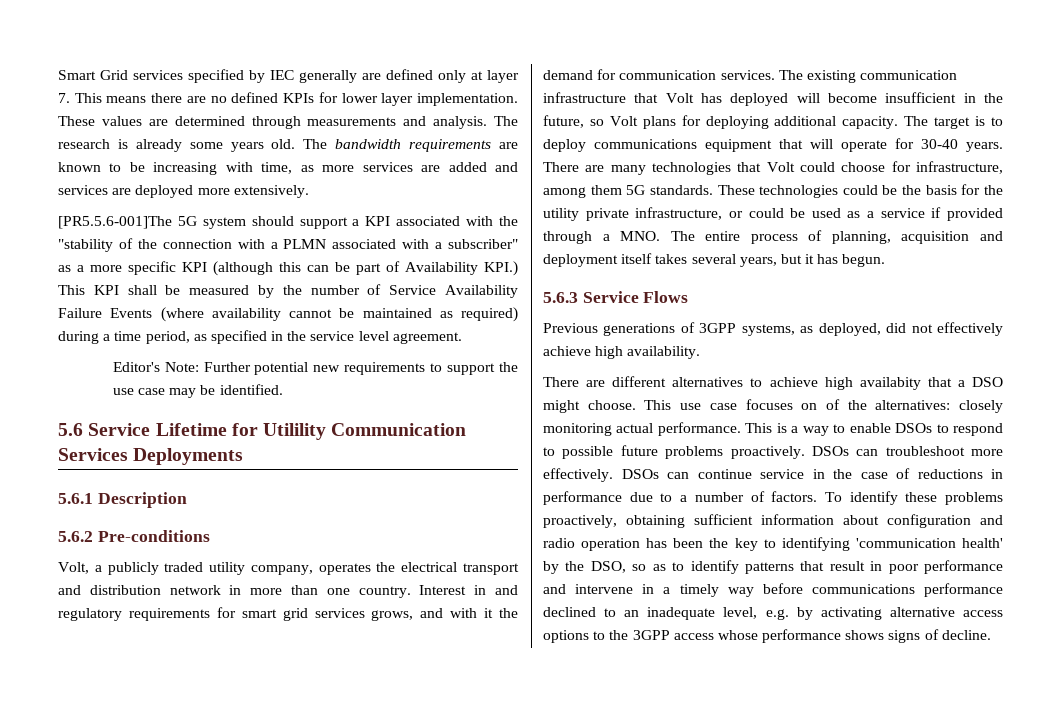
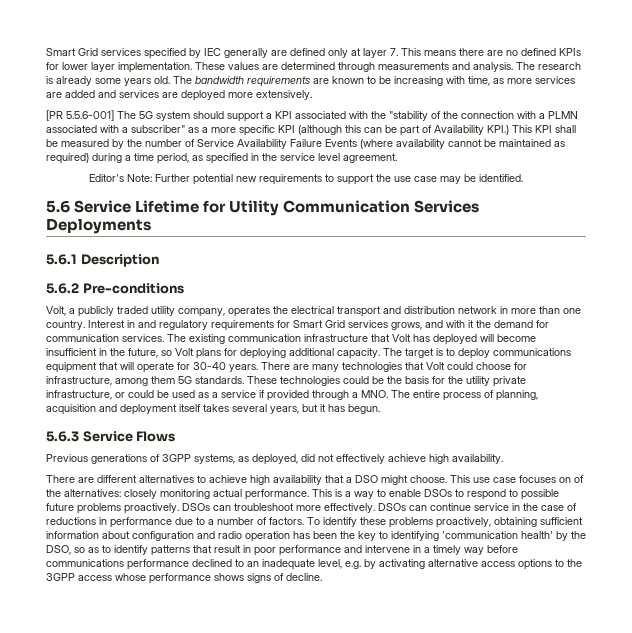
- [PR5.5.6-001]The 5G system should support a KPI associated with the "stability of the connection with a PLMN associated with a subscriber" as a more specific KPI (although this can be part of Availability KPI.) This KPI shall be measured by the number of Service Availability Failure Events (where availability cannot be maintained as required) during a time period, as specified in the service level agreement.
+ [PR 5.5.6-001] The 5G system should support a KPI associated with the "stability of the connection with a PLMN associated with a subscriber" as a more specific KPI (although this can be part of Availability KPI.) This KPI shall be measured by the number of Service Availability Failure Events (where availability cannot be maintained as required) during a time period, as specified in the service level agreement.
- 5.6 Service Lifetime for Utilility Communication Services Deployments
+ 5.6 Service Lifetime for Utility Communication Services Deployments
- Interest in and regulatory requirements for smart grid services grows, and with it the demand for communication services.
+ Interest in and regulatory requirements for Smart Grid services grows, and with it the demand for communication services.
- There are different alternatives to achieve high availabity that a DSO might choose.
+ There are different alternatives to achieve high availability that a DSO might choose.

